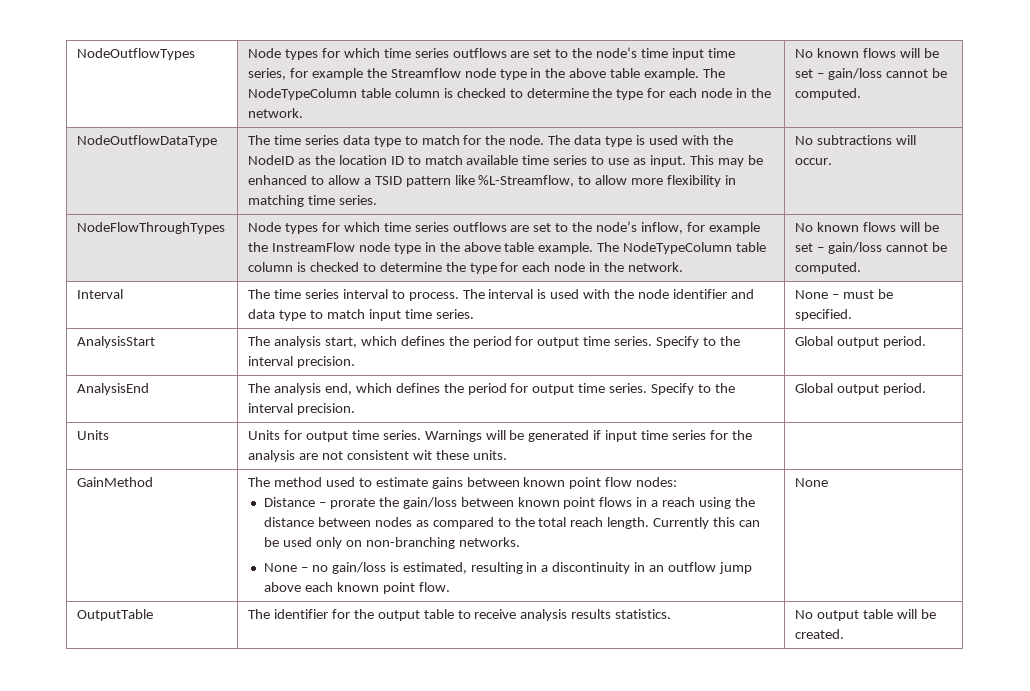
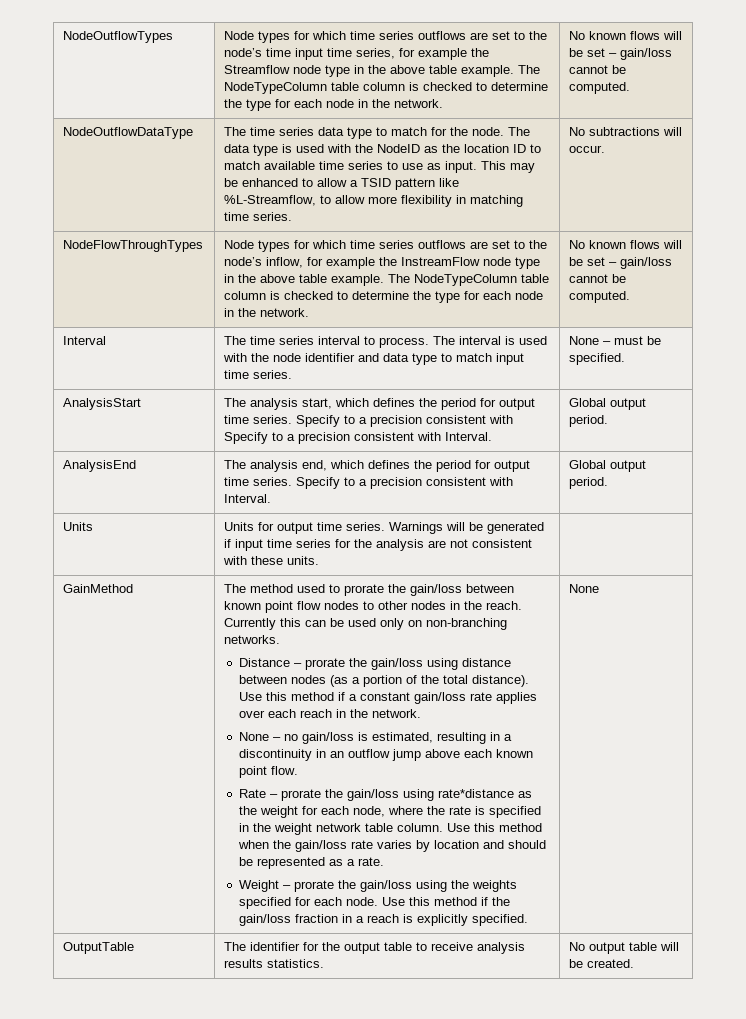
- AnalysisStart | The analysis start, which defines the period for output time series. Specify to the interval precision. | Global output period.
+ AnalysisStart | The analysis start, which defines the period for output time series. Specify to a precision consistent with Specify to a precision consistent with Interval. | Global output period.
- AnalysisEnd | The analysis end, which defines the period for output time series. Specify to the interval precision. | Global output period.
+ AnalysisEnd | The analysis end, which defines the period for output time series. Specify to a precision consistent with Interval. | Global output period.
- Units | Units for output time series. Warnings will be generated if input time series for the analysis are not consistent wit these units. |
+ Units | Units for output time series. Warnings will be generated if input time series for the analysis are not consistent with these units. |
- The method used to estimate gains between known point flow nodes:
- Distance – prorate the gain/loss between known point flows in a reach using the distance between nodes as compared to the total reach length.
+ The method used to prorate the gain/loss between known point flow nodes to other nodes in the reach.
+ Distance – prorate the gain/loss using distance between nodes (as a portion of the total distance). Use this method if a constant gain/loss rate applies over each reach in the network.
+ Rate – prorate the gain/loss using rate*distance as the weight for each node, where the rate is specified in the weight network table column. Use this method when the gain/loss rate varies by location and should be represented as a rate.
+ Weight – prorate the gain/loss using the weights specified for each node. Use this method if the gain/loss fraction in a reach is explicitly specified.

